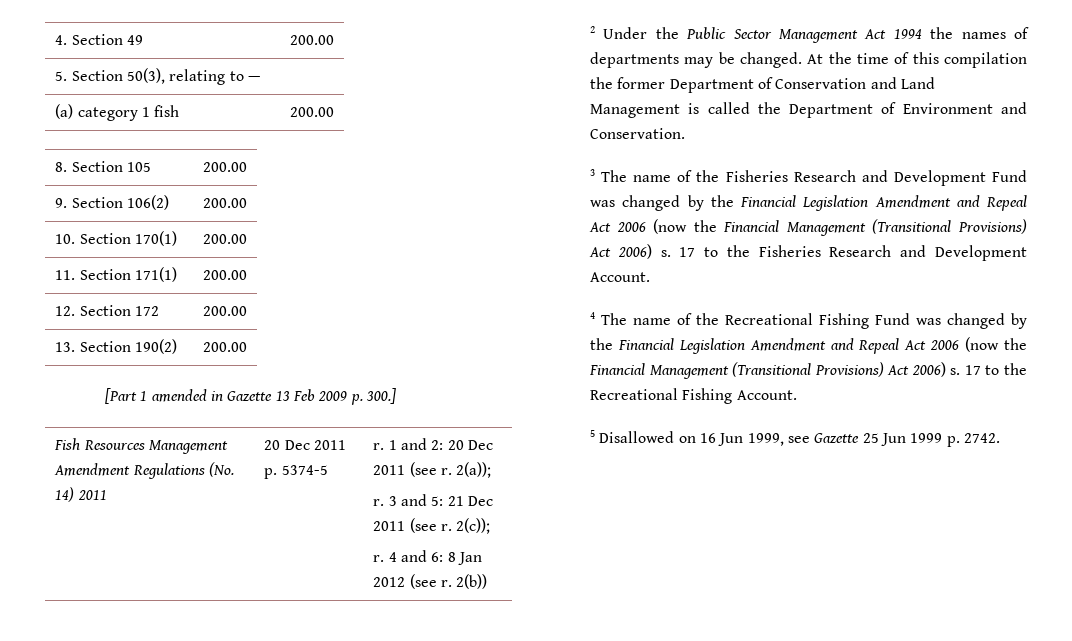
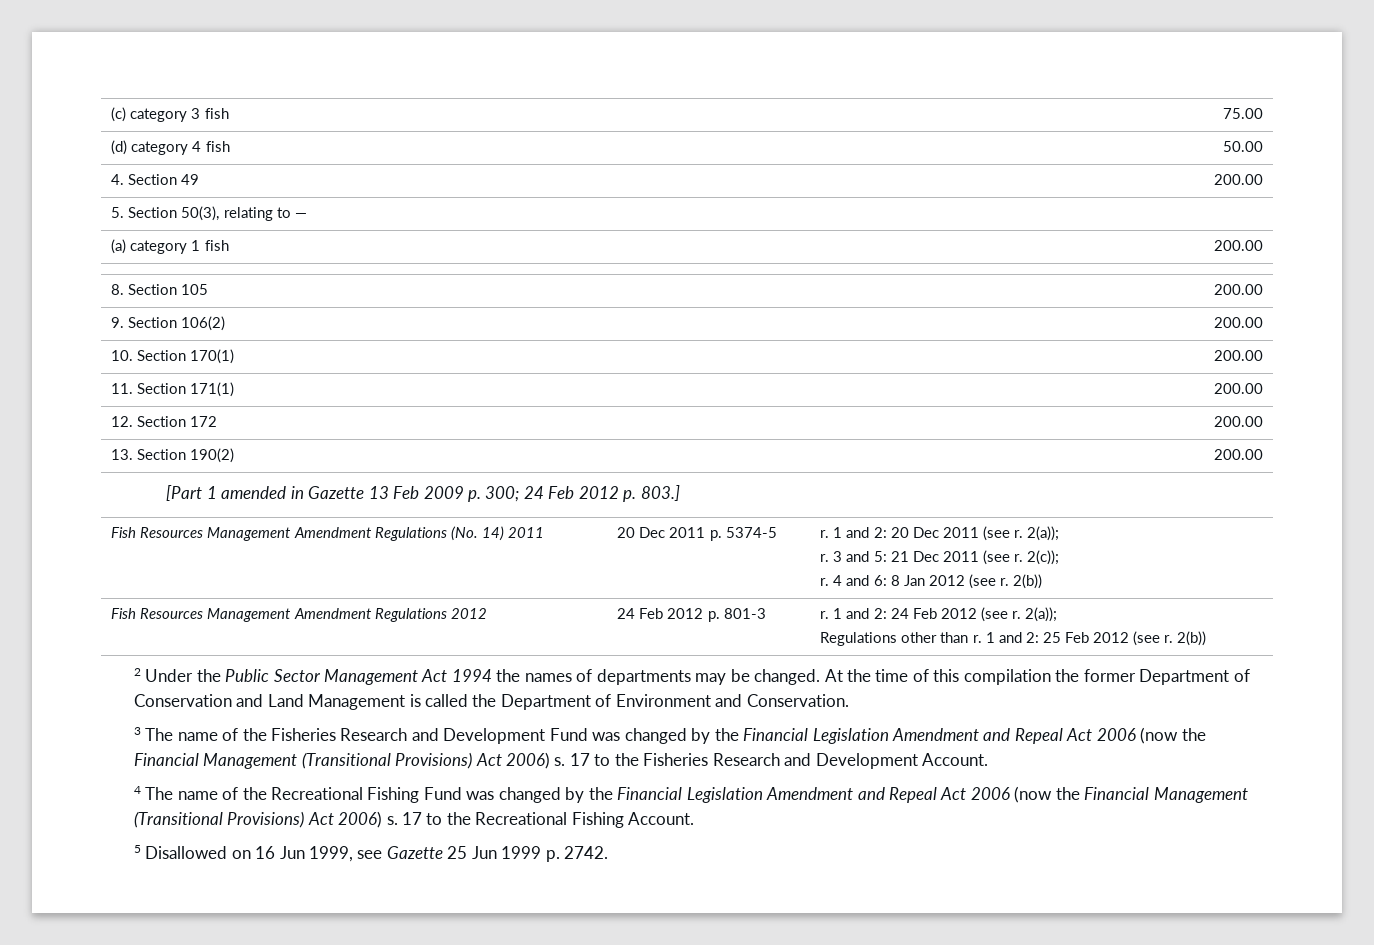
+ (c) category 3 fish | 75.00
+ (d) category 4 fish | 50.00
- [Part 1 amended in Gazette 13 Feb 2009 p. 300.]
+ [Part 1 amended in Gazette 13 Feb 2009 p. 300; 24 Feb 2012 p. 803.]
+ Fish Resources Management Amendment Regulations 2012 | 24 Feb 2012 p. 801-3 | r. 1 and 2: 24 Feb 2012 (see r. 2(a));
+ Regulations other than r. 1 and 2: 25 Feb 2012 (see r. 2(b))

